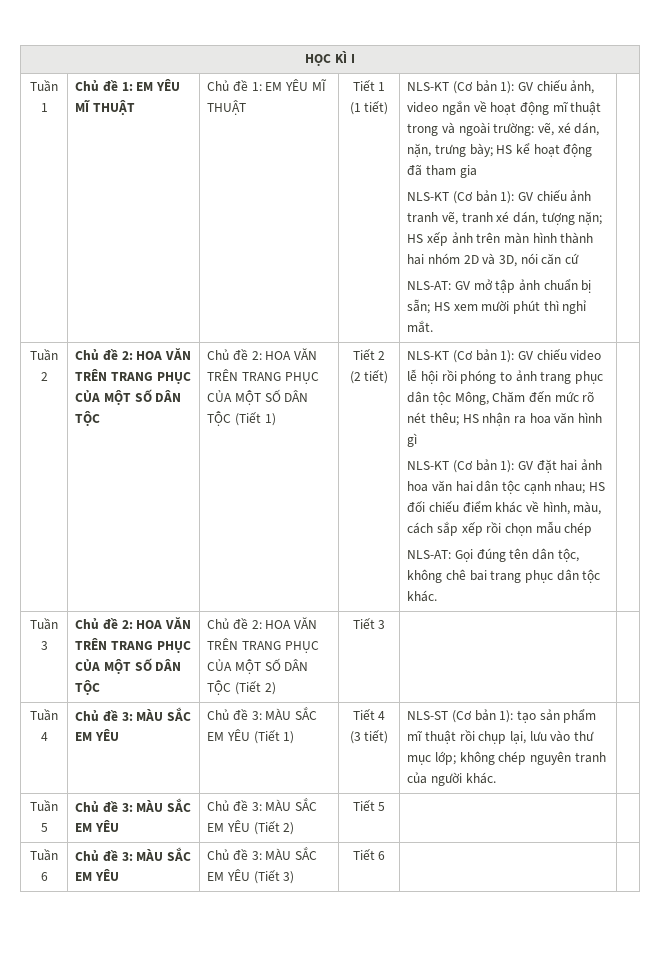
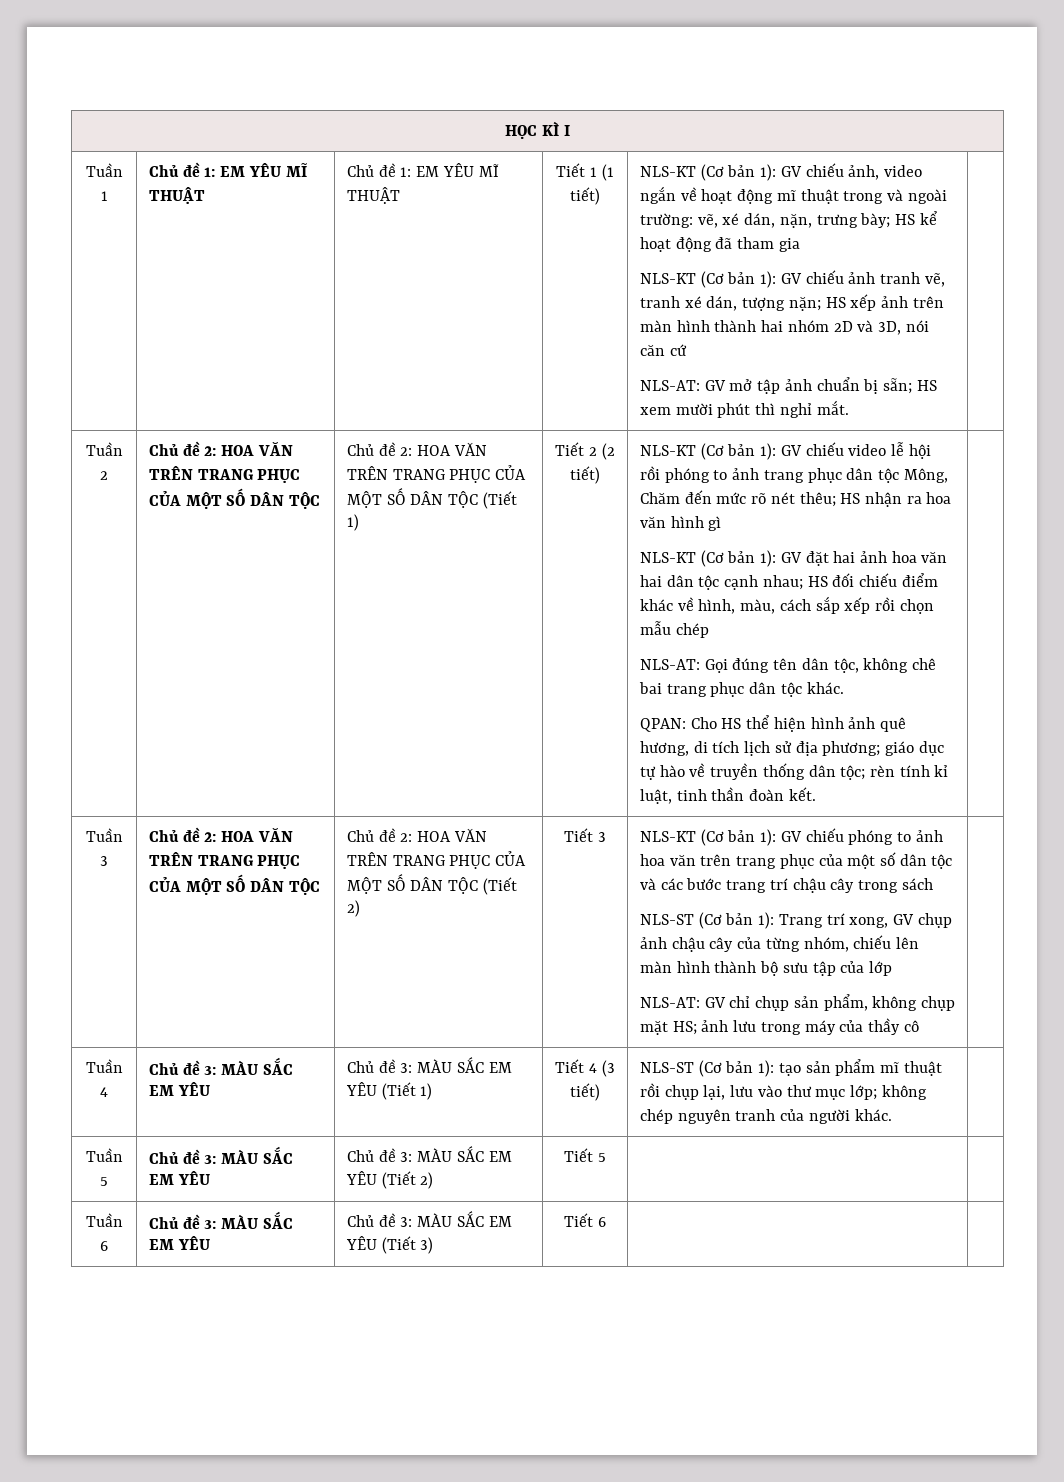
+ QPAN: Cho HS thể hiện hình ảnh quê hương, di tích lịch sử địa phương; giáo dục tự hào về truyền thống dân tộc; rèn tính kỉ luật, tinh thần đoàn kết.
+ NLS-KT (Cơ bản 1): GV chiếu phóng to ảnh hoa văn trên trang phục của một số dân tộc và các bước trang trí chậu cây trong sách
+ NLS-ST (Cơ bản 1): Trang trí xong, GV chụp ảnh chậu cây của từng nhóm, chiếu lên màn hình thành bộ sưu tập của lớp
+ NLS-AT: GV chỉ chụp sản phẩm, không chụp mặt HS; ảnh lưu trong máy của thầy cô

